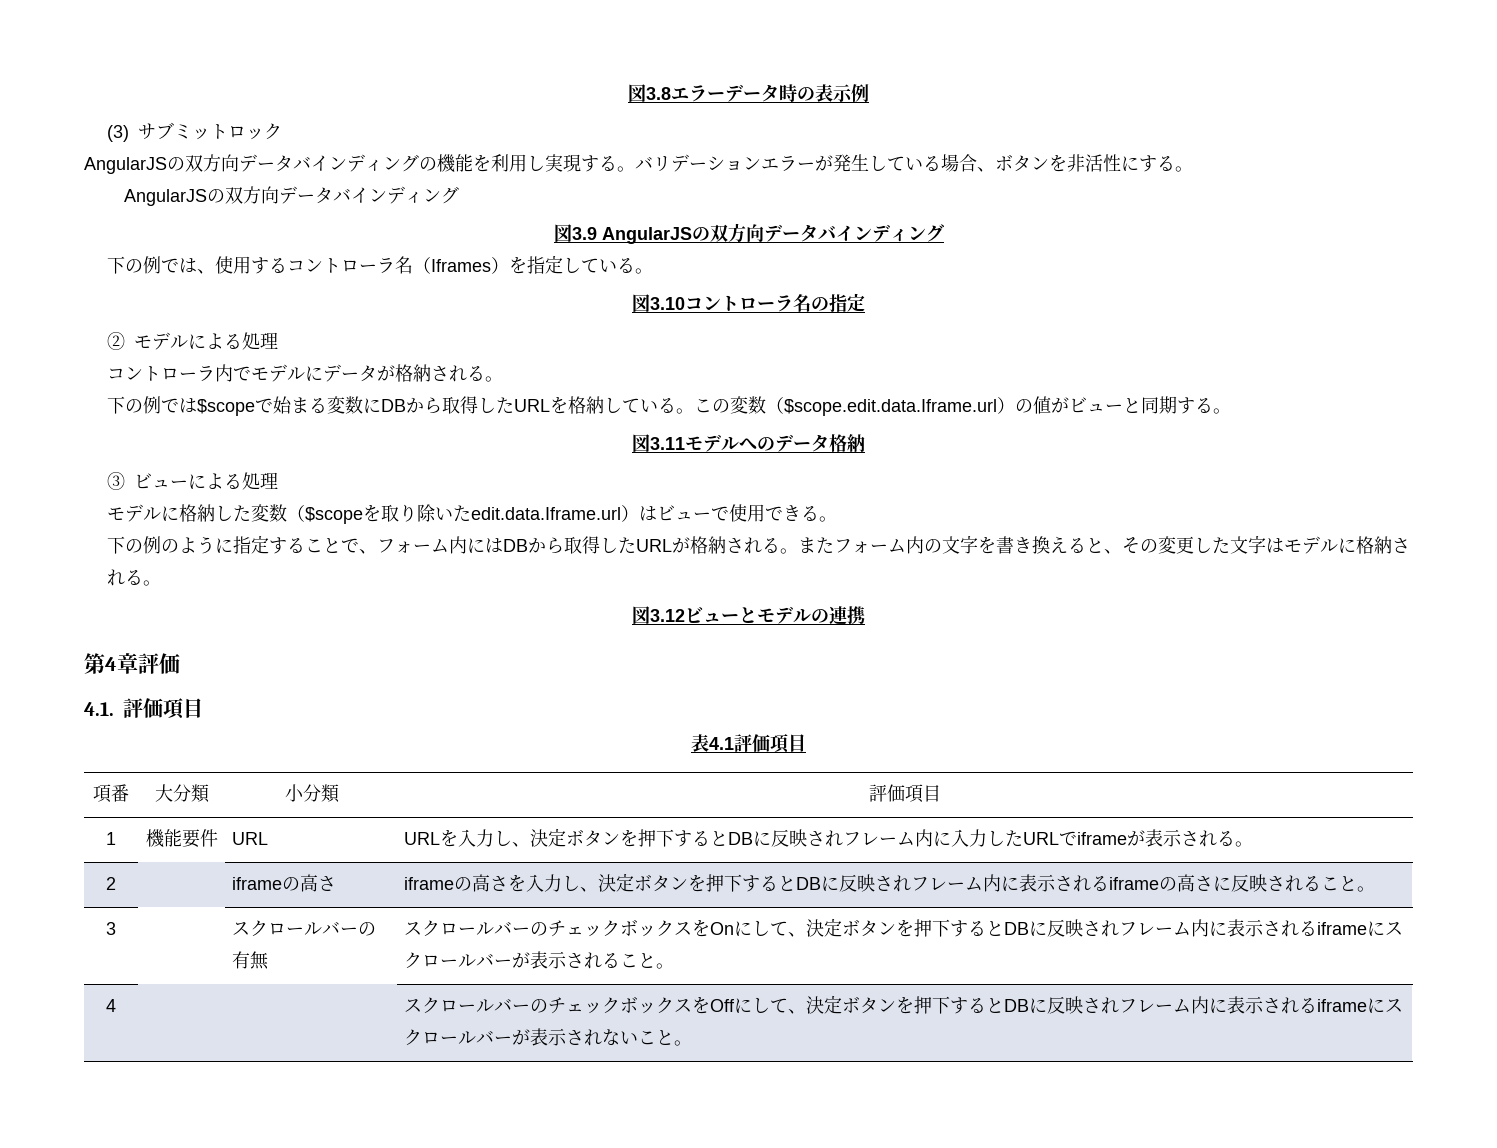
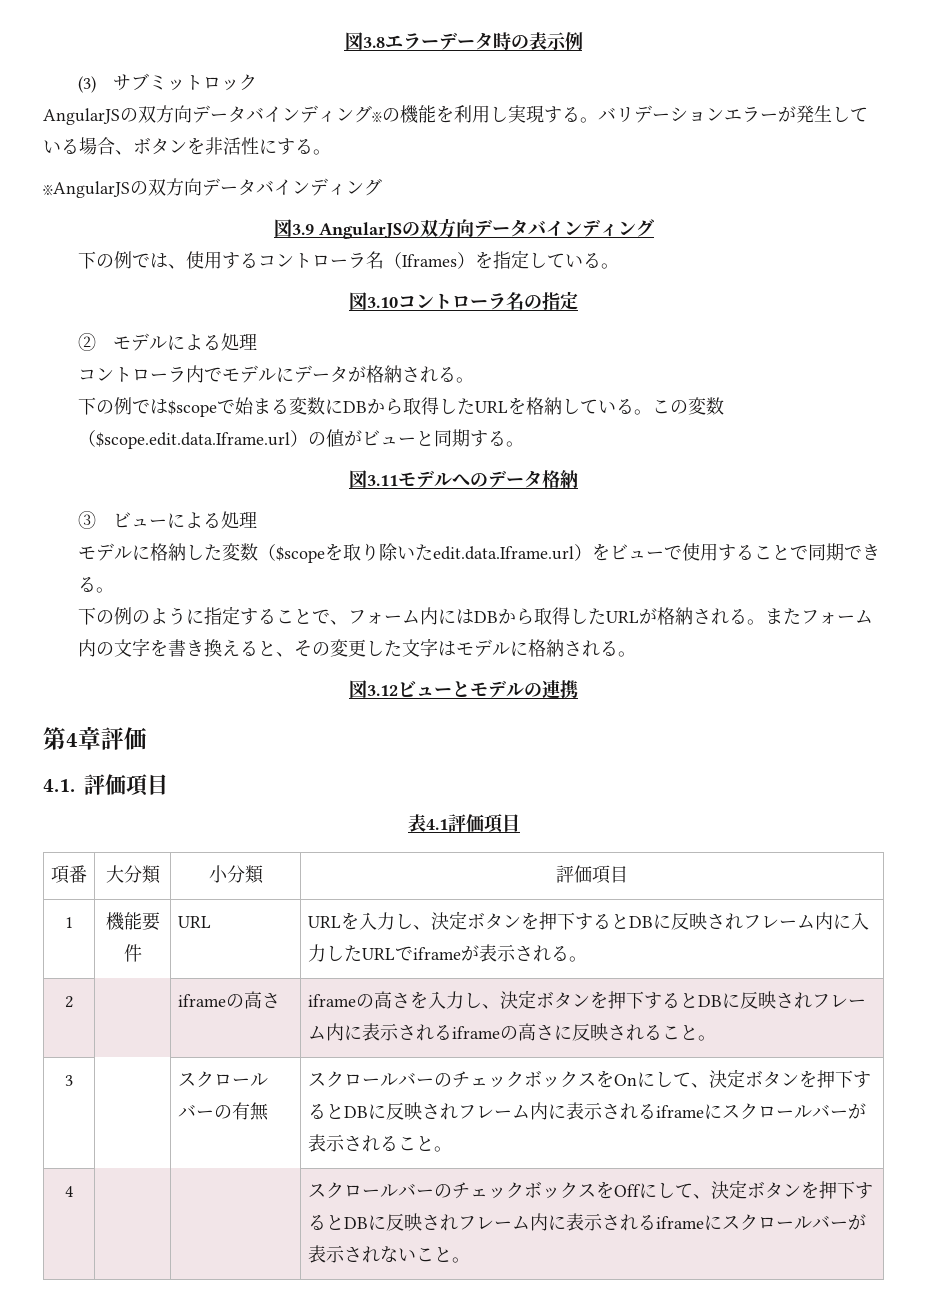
- AngularJSの双方向データバインディングの機能を利用し実現する。
+ AngularJSの双方向データバインディング※の機能を利用し実現する。
  バリデーションエラーが発生している場合、ボタンを非活性にする。
- AngularJSの双方向データバインディング
+ ※AngularJSの双方向データバインディング
- モデルに格納した変数（$scopeを取り除いたedit.data.Iframe.url）はビューで使用できる。
+ モデルに格納した変数（$scopeを取り除いたedit.data.Iframe.url）をビューで使用することで同期できる。

